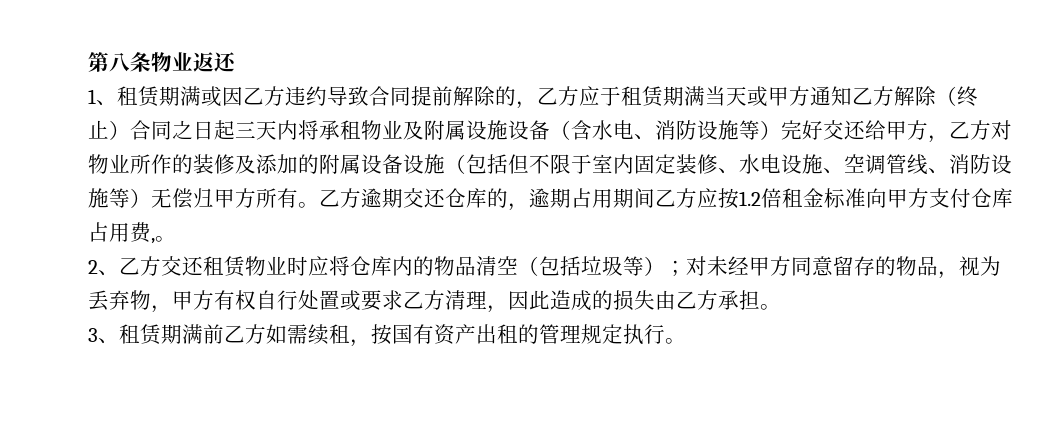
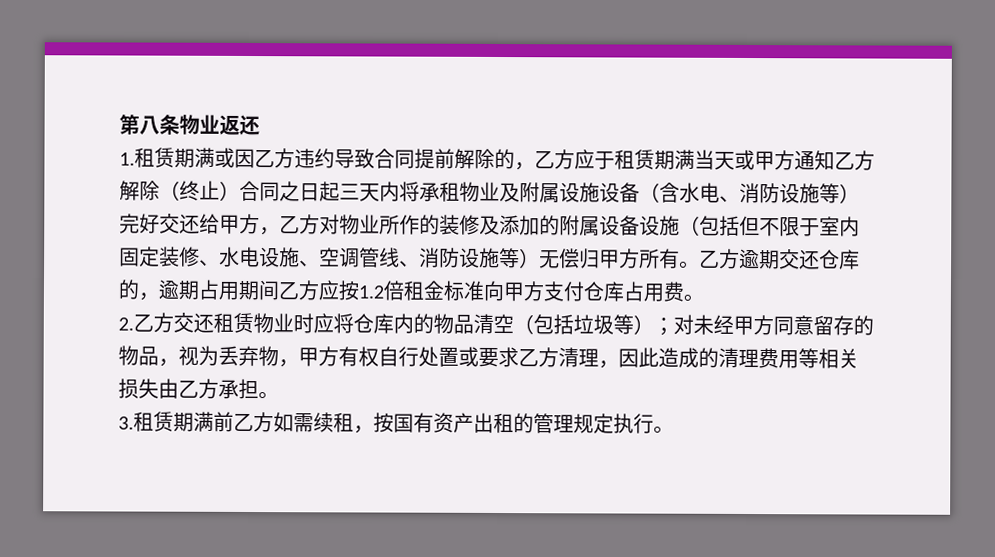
- 1、租赁期满或因乙方违约导致合同提前解除的，乙方应于租赁期满当天或甲方通知乙方解除（终止）合同之日起三天内将承租物业及附属设施设备（含水电、消防设施等）完好交还给甲方，乙方对物业所作的装修及添加的附属设备设施（包括但不限于室内固定装修、水电设施、空调管线、消防设施等）无偿归甲方所有。
+ 1.租赁期满或因乙方违约导致合同提前解除的，乙方应于租赁期满当天或甲方通知乙方解除（终止）合同之日起三天内将承租物业及附属设施设备（含水电、消防设施等）完好交还给甲方，乙方对物业所作的装修及添加的附属设备设施（包括但不限于室内固定装修、水电设施、空调管线、消防设施等）无偿归甲方所有。
- 乙方逾期交还仓库的，逾期占用期间乙方应按1.2倍租金标准向甲方支付仓库占用费,。
- 2、乙方交还租赁物业时应将仓库内的物品清空（包括垃圾等）；对未经甲方同意留存的物品，视为丢弃物，甲方有权自行处置或要求乙方清理，因此造成的损失由乙方承担。
+ 乙方逾期交还仓库的，逾期占用期间乙方应按1.2倍租金标准向甲方支付仓库占用费。
+ 2.乙方交还租赁物业时应将仓库内的物品清空（包括垃圾等）；对未经甲方同意留存的物品，视为丢弃物，甲方有权自行处置或要求乙方清理，因此造成的清理费用等相关损失由乙方承担。
- 3、租赁期满前乙方如需续租，按国有资产出租的管理规定执行。
+ 3.租赁期满前乙方如需续租，按国有资产出租的管理规定执行。

